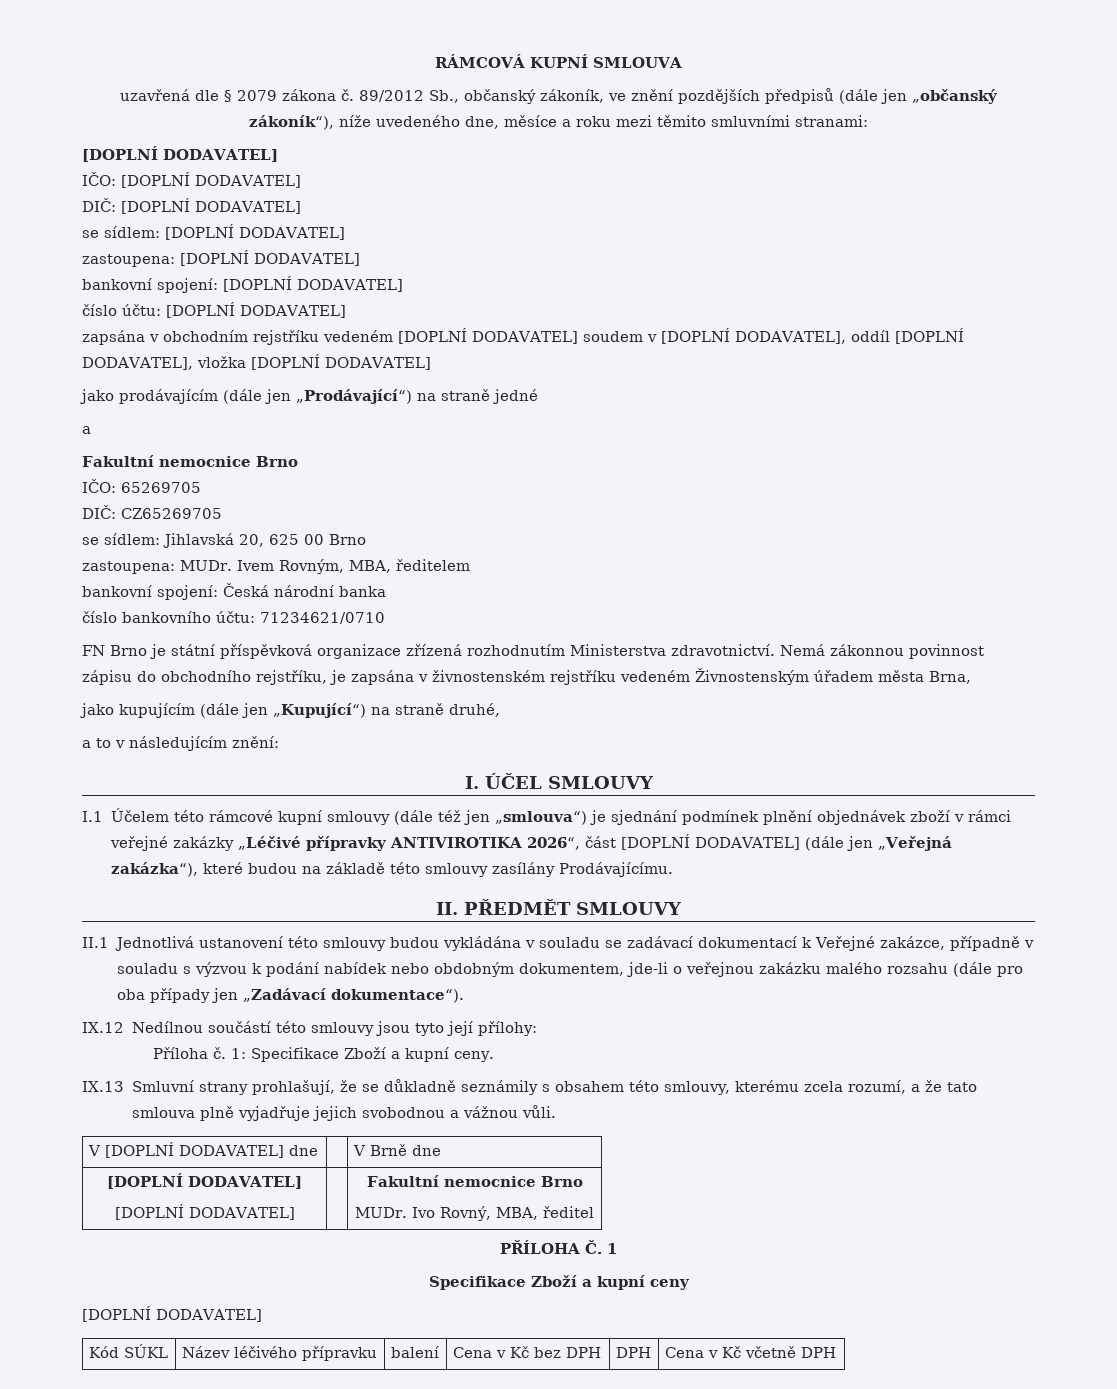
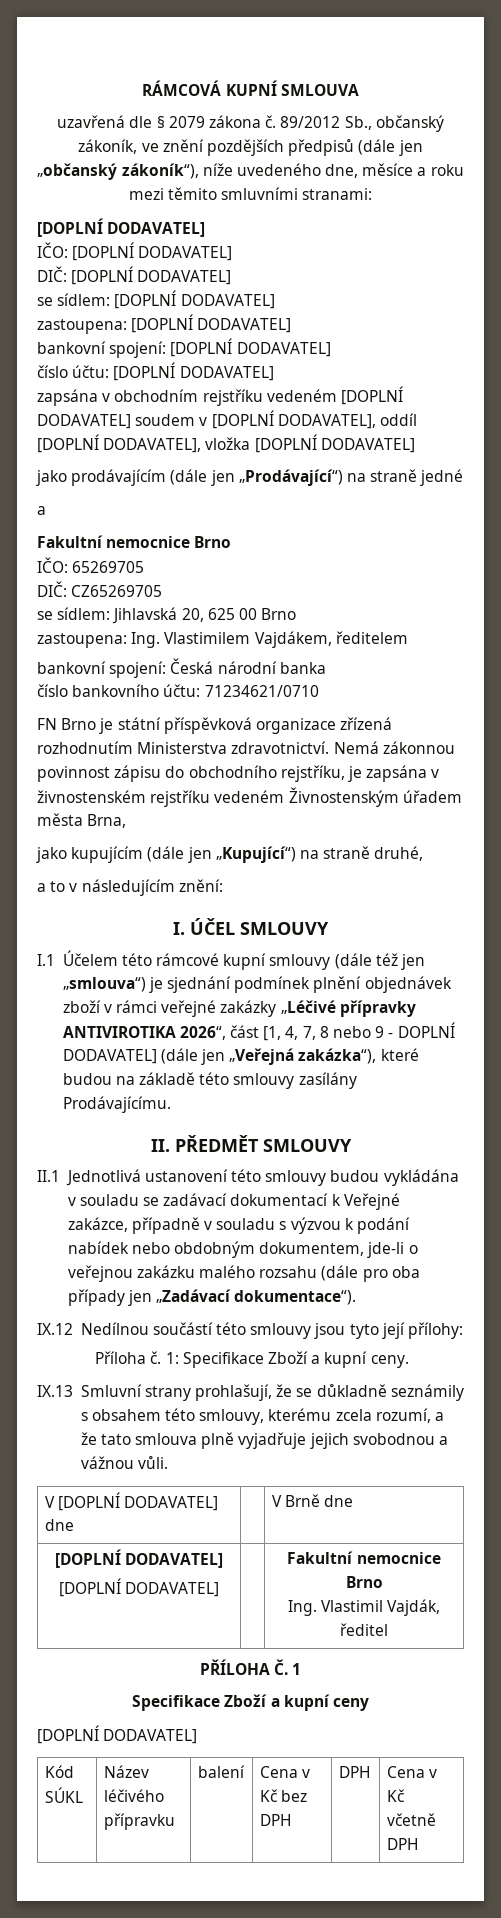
- zastoupena: MUDr. Ivem Rovným, MBA, ředitelem
+ zastoupena: Ing. Vlastimilem Vajdákem, ředitelem
- I.1 Účelem této rámcové kupní smlouvy (dále též jen „smlouva“) je sjednání podmínek plnění objednávek zboží v rámci veřejné zakázky „Léčivé přípravky ANTIVIROTIKA 2026“, část [DOPLNÍ DODAVATEL] (dále jen „Veřejná zakázka“), které budou na základě této smlouvy zasílány Prodávajícímu.
+ I.1 Účelem této rámcové kupní smlouvy (dále též jen „smlouva“) je sjednání podmínek plnění objednávek zboží v rámci veřejné zakázky „Léčivé přípravky ANTIVIROTIKA 2026“, část [1, 4, 7, 8 nebo 9 - DOPLNÍ DODAVATEL] (dále jen „Veřejná zakázka“), které budou na základě této smlouvy zasílány Prodávajícímu.
  V [DOPLNÍ DODAVATEL] dne | | V Brně dne
  [DOPLNÍ DODAVATEL]
  [DOPLNÍ DODAVATEL] | | Fakultní nemocnice Brno
- MUDr. Ivo Rovný, MBA, ředitel
+ Ing. Vlastimil Vajdák, ředitel

